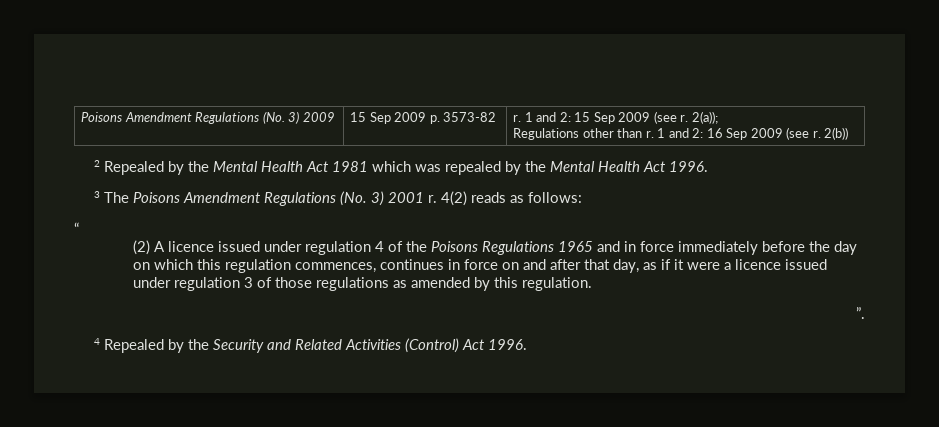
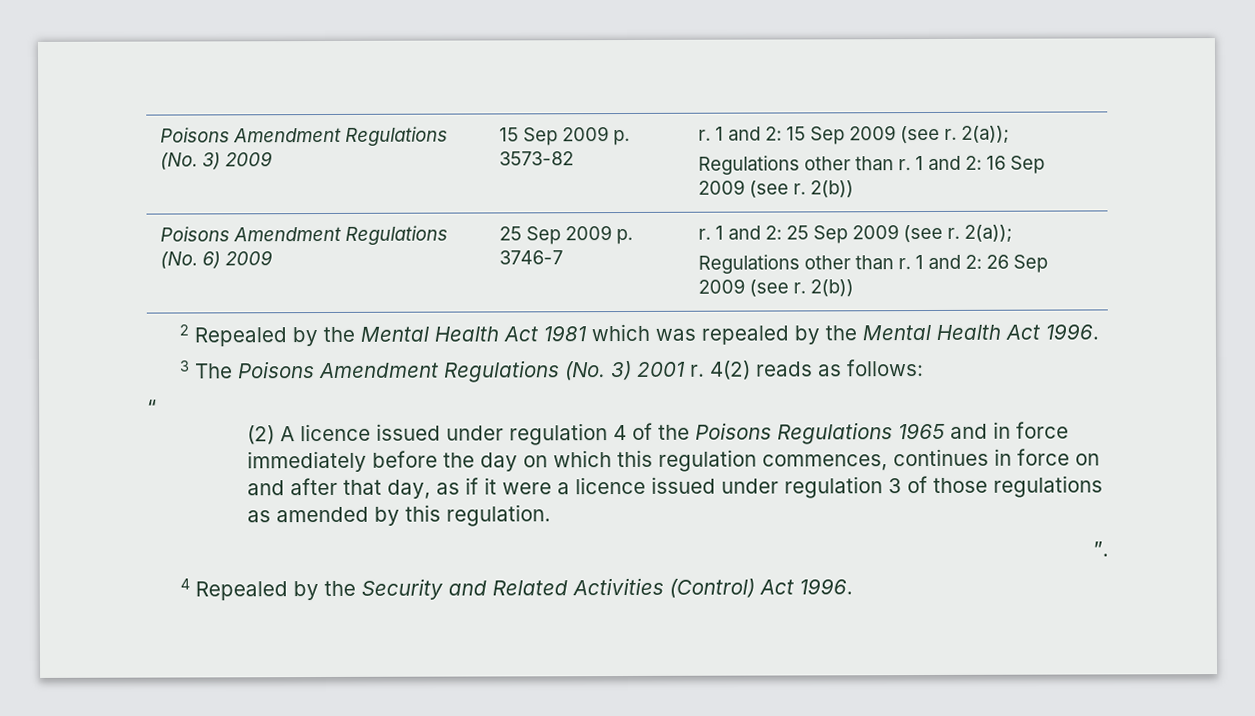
+ Poisons Amendment Regulations (No. 6) 2009 | 25 Sep 2009 p. 3746-7 | r. 1 and 2: 25 Sep 2009 (see r. 2(a));
+ Regulations other than r. 1 and 2: 26 Sep 2009 (see r. 2(b))

